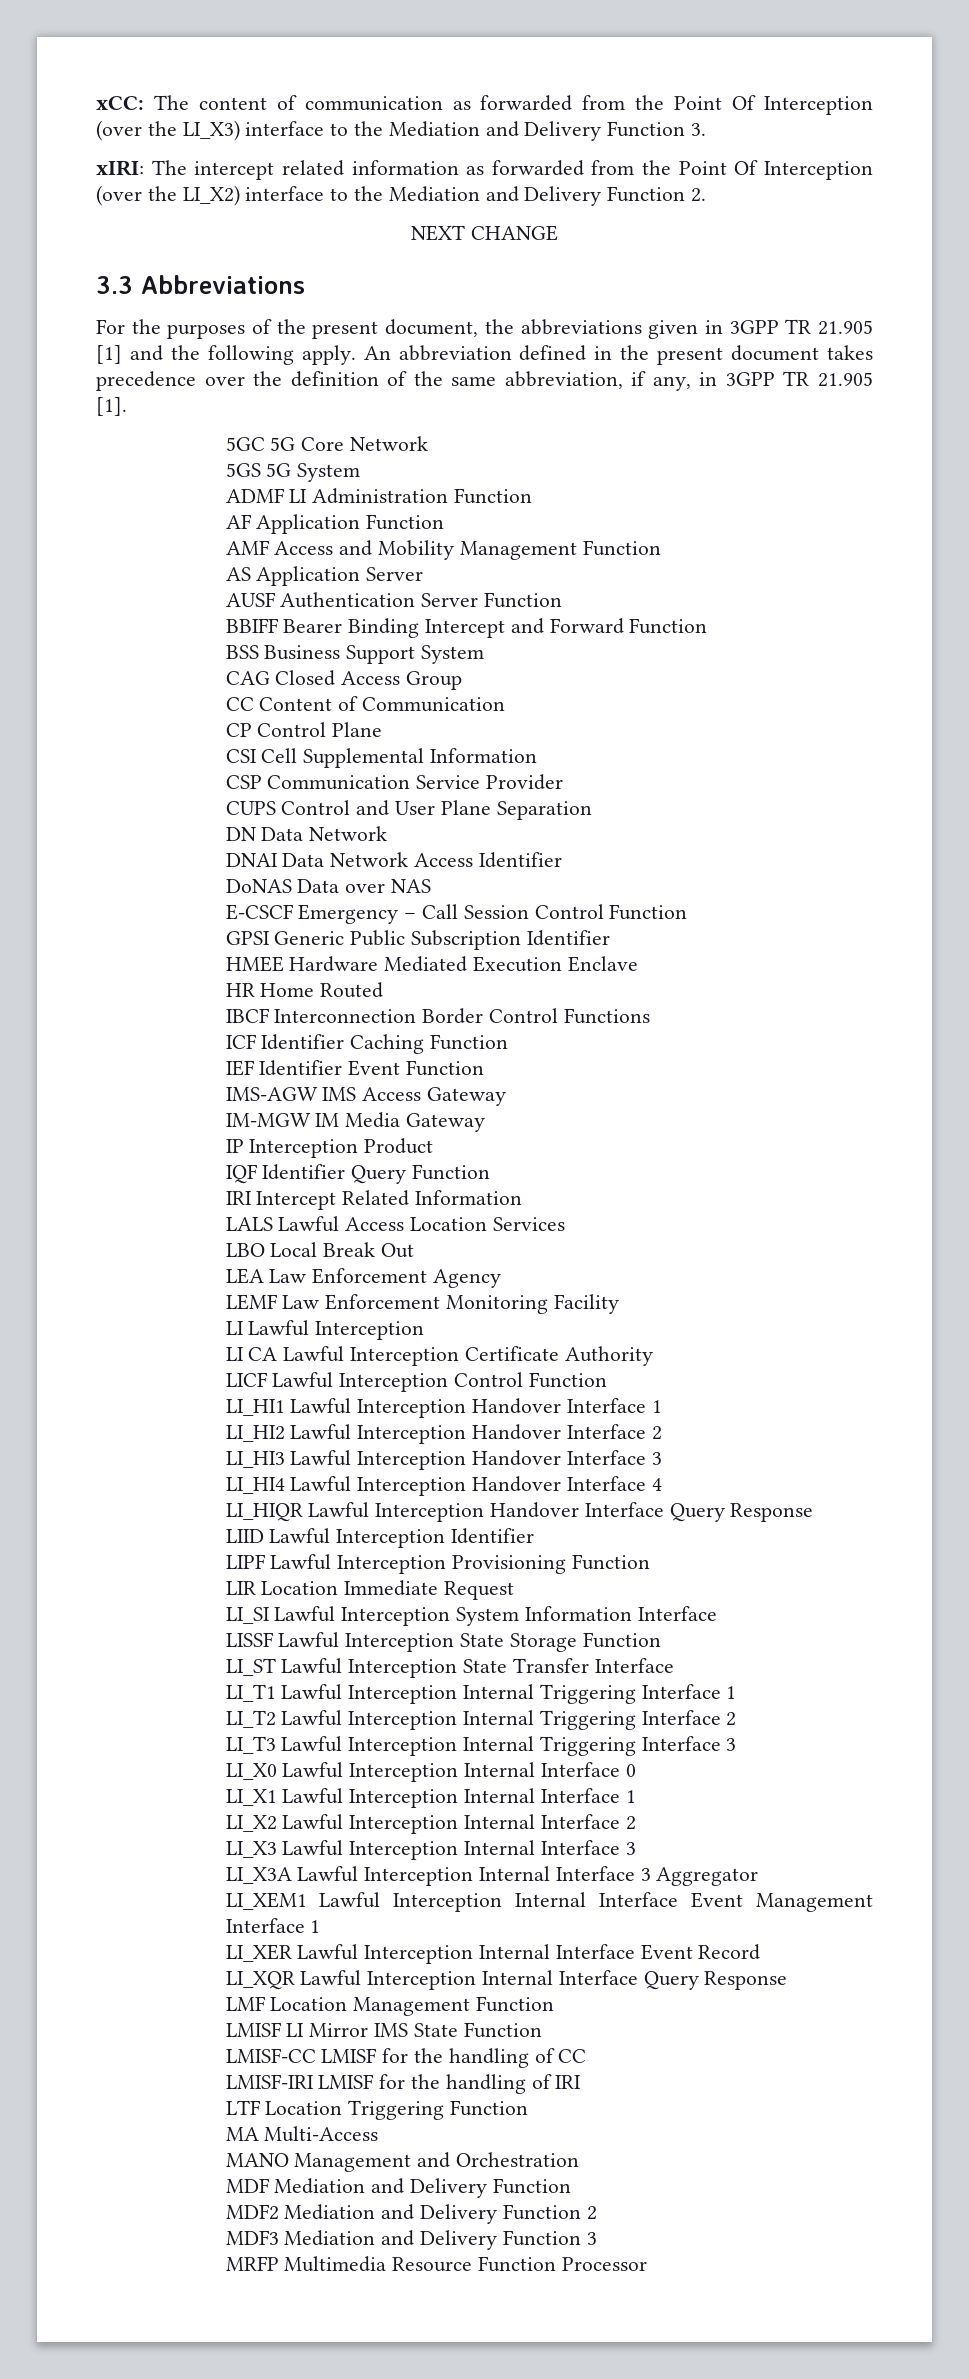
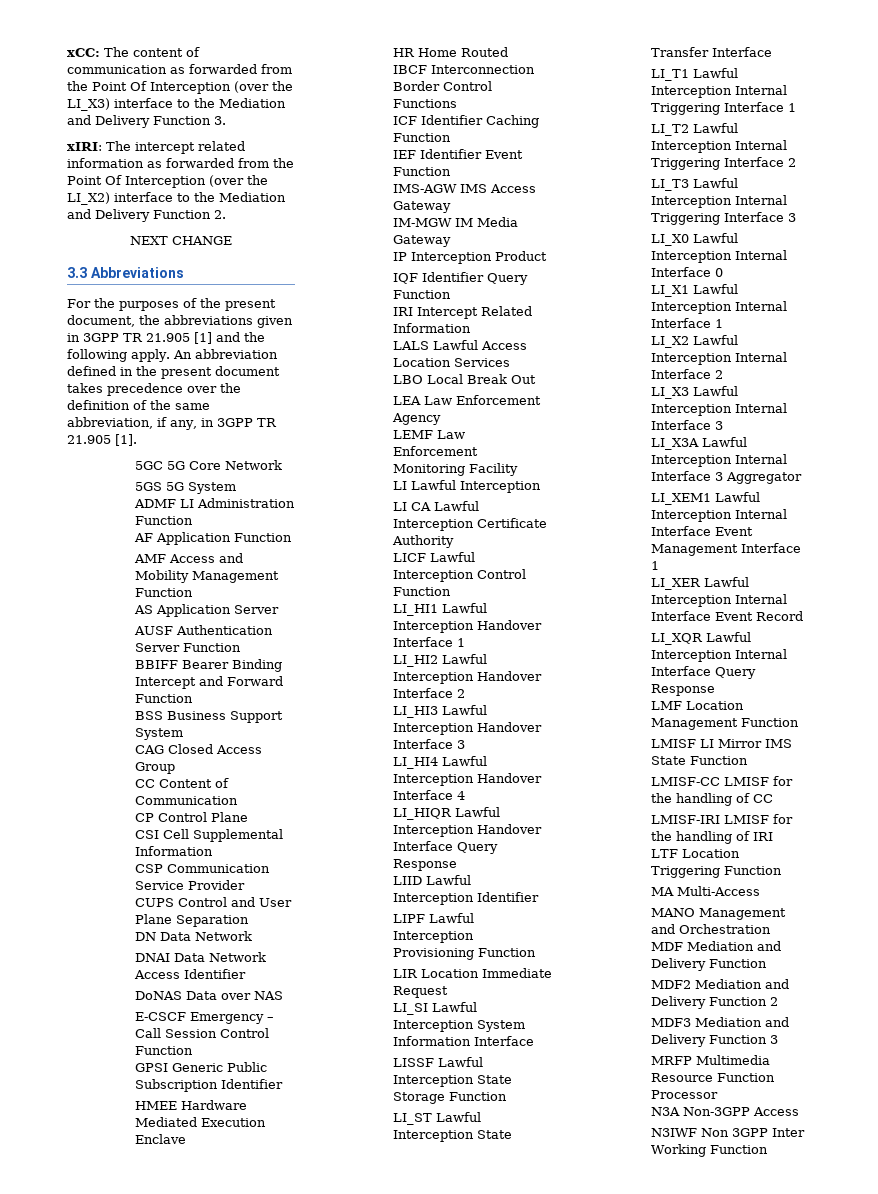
+ N3A Non-3GPP Access
+ N3IWF Non 3GPP Inter Working Function

